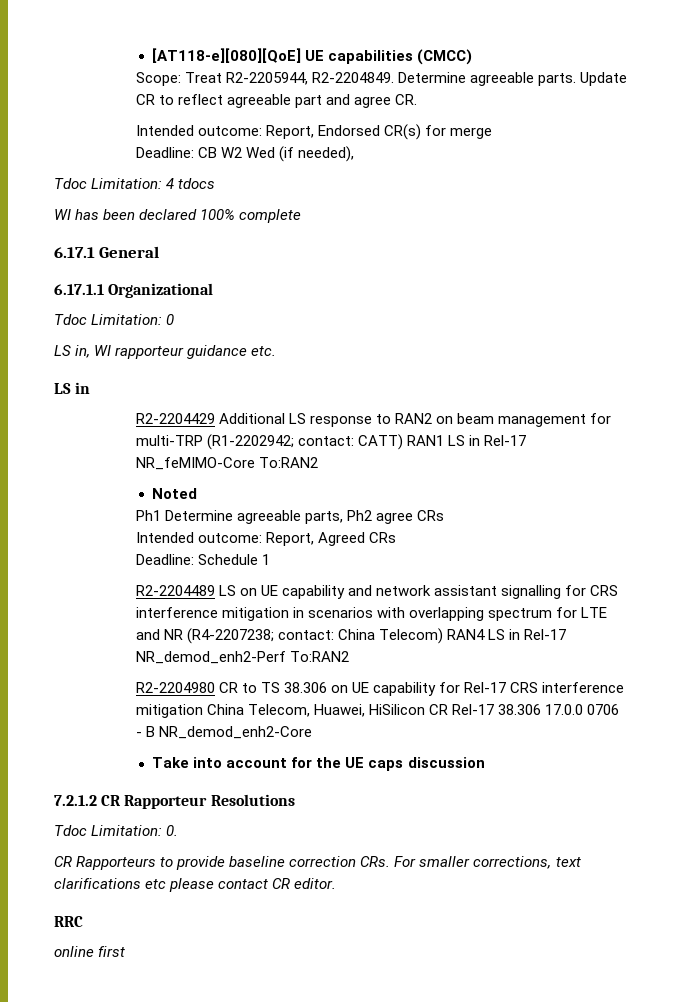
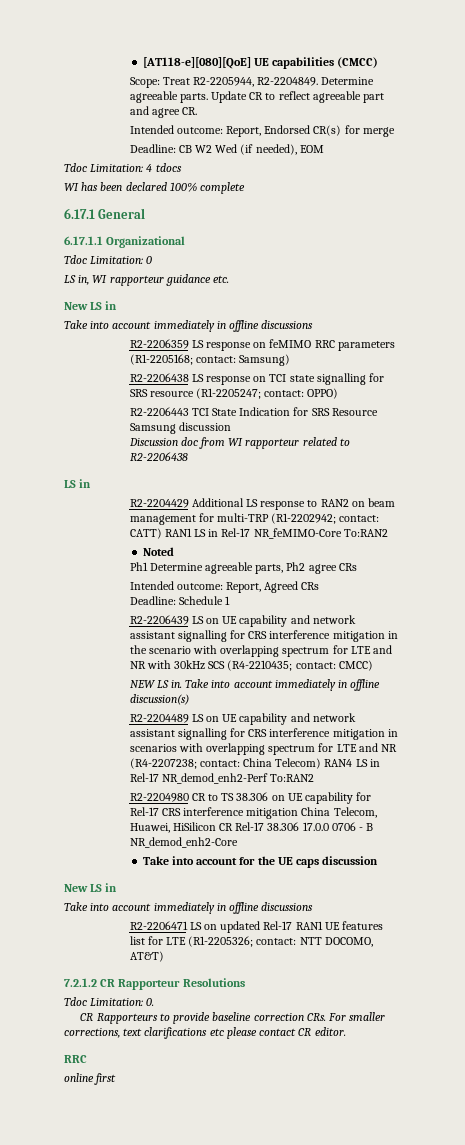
- Deadline: CB W2 Wed (if needed),
+ Deadline: CB W2 Wed (if needed), EOM
  LS in, WI rapporteur guidance etc.
+ New LS in
+ Take into account immediately in offline discussions
+ R2-2206359 LS response on feMIMO RRC parameters (R1-2205168; contact: Samsung)
+ R2-2206438 LS response on TCI state signalling for SRS resource (R1-2205247; contact: OPPO)
+ R2-2206443 TCI State Indication for SRS Resource Samsung discussion
+ Discussion doc from WI rapporteur related to R2-2206438
+ R2-2206439 LS on UE capability and network assistant signalling for CRS interference mitigation in the scenario with overlapping spectrum for LTE and NR with 30kHz SCS (R4-2210435; contact: CMCC)
+ NEW LS in. Take into account immediately in offline discussion(s)
  Take into account for the UE caps discussion
+ New LS in
+ Take into account immediately in offline discussions
+ R2-2206471 LS on updated Rel-17 RAN1 UE features list for LTE (R1-2205326; contact: NTT DOCOMO, AT&T)

